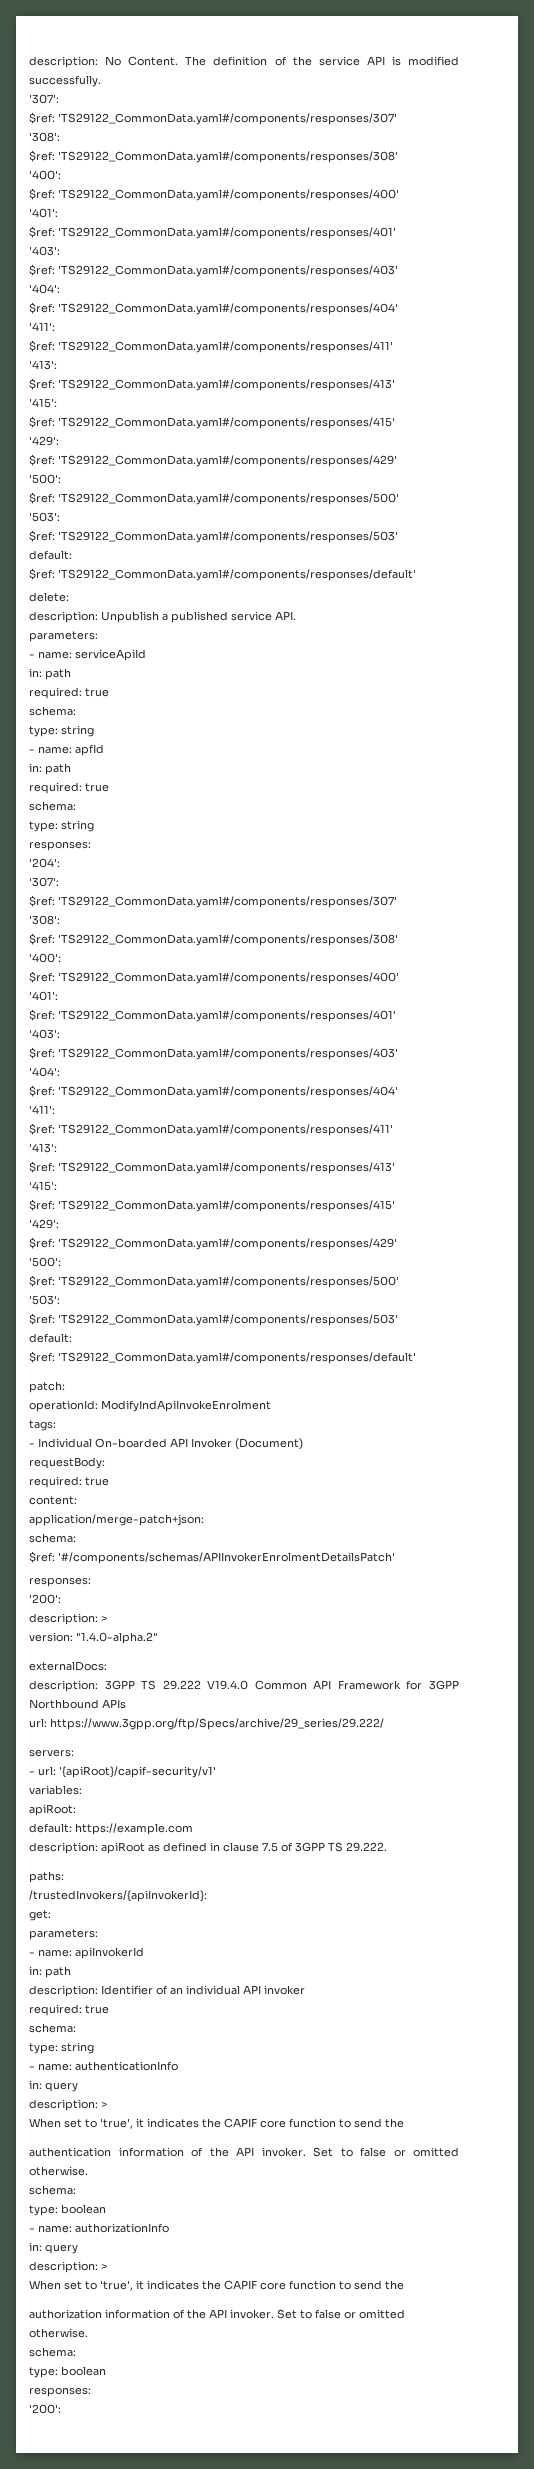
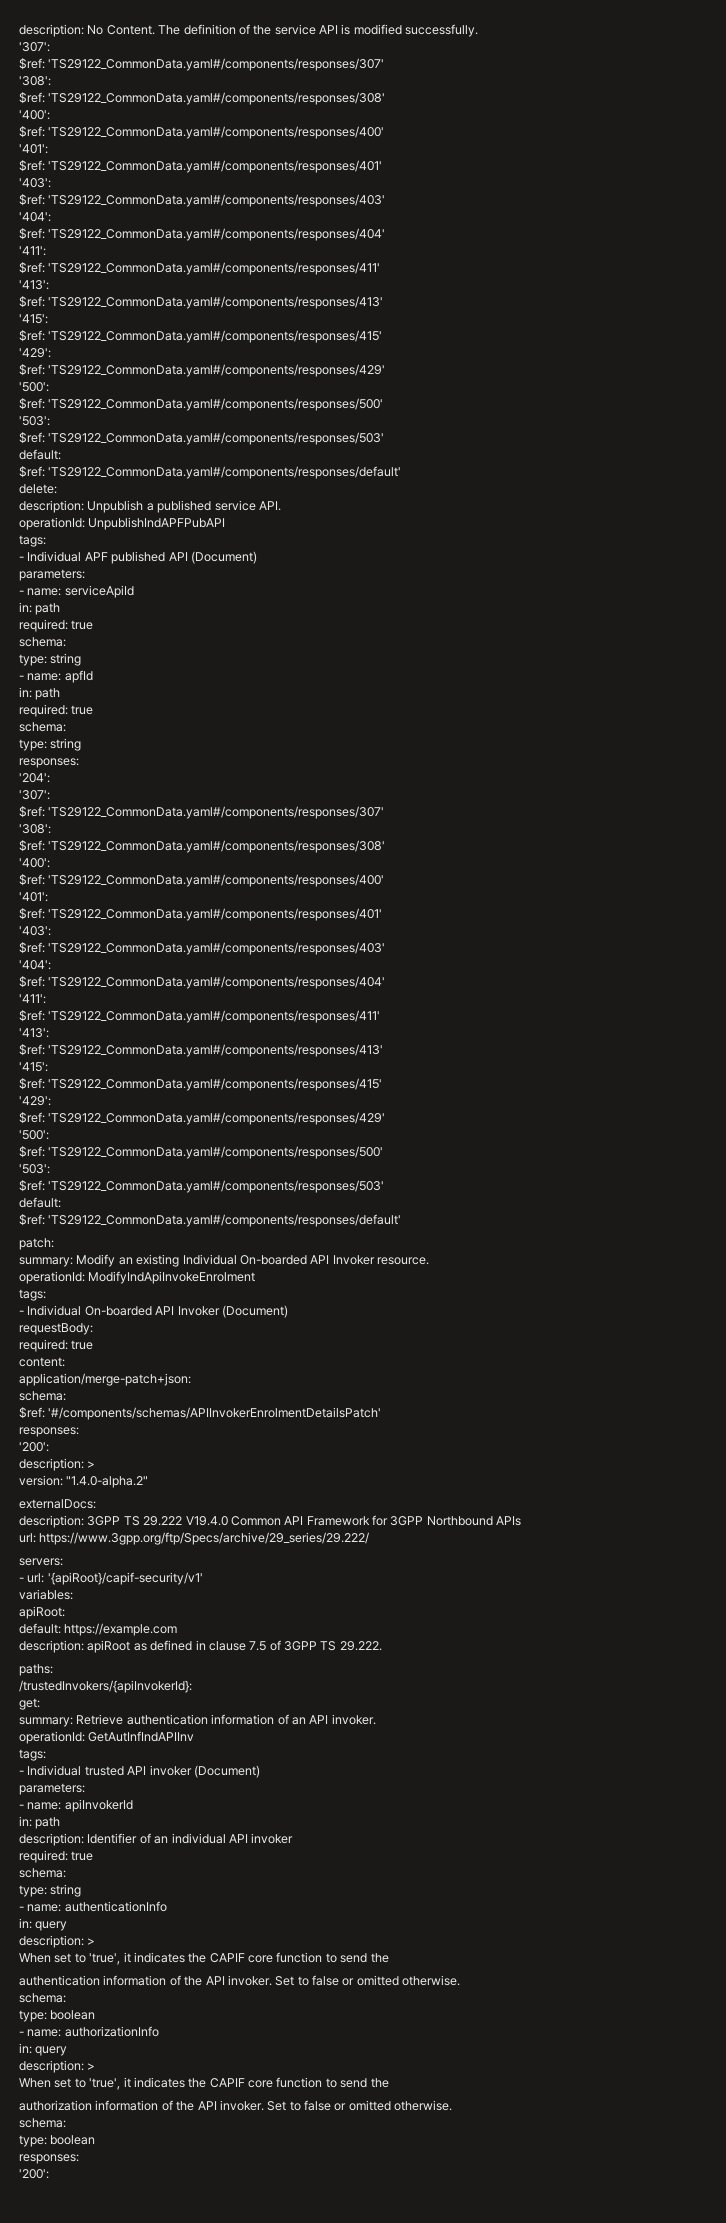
+ operationId: UnpublishIndAPFPubAPI
+ tags:
+ - Individual APF published API (Document)
+ summary: Modify an existing Individual On-boarded API Invoker resource.
+ summary: Retrieve authentication information of an API invoker.
+ operationId: GetAutInfIndAPIInv
+ tags:
+ - Individual trusted API invoker (Document)

